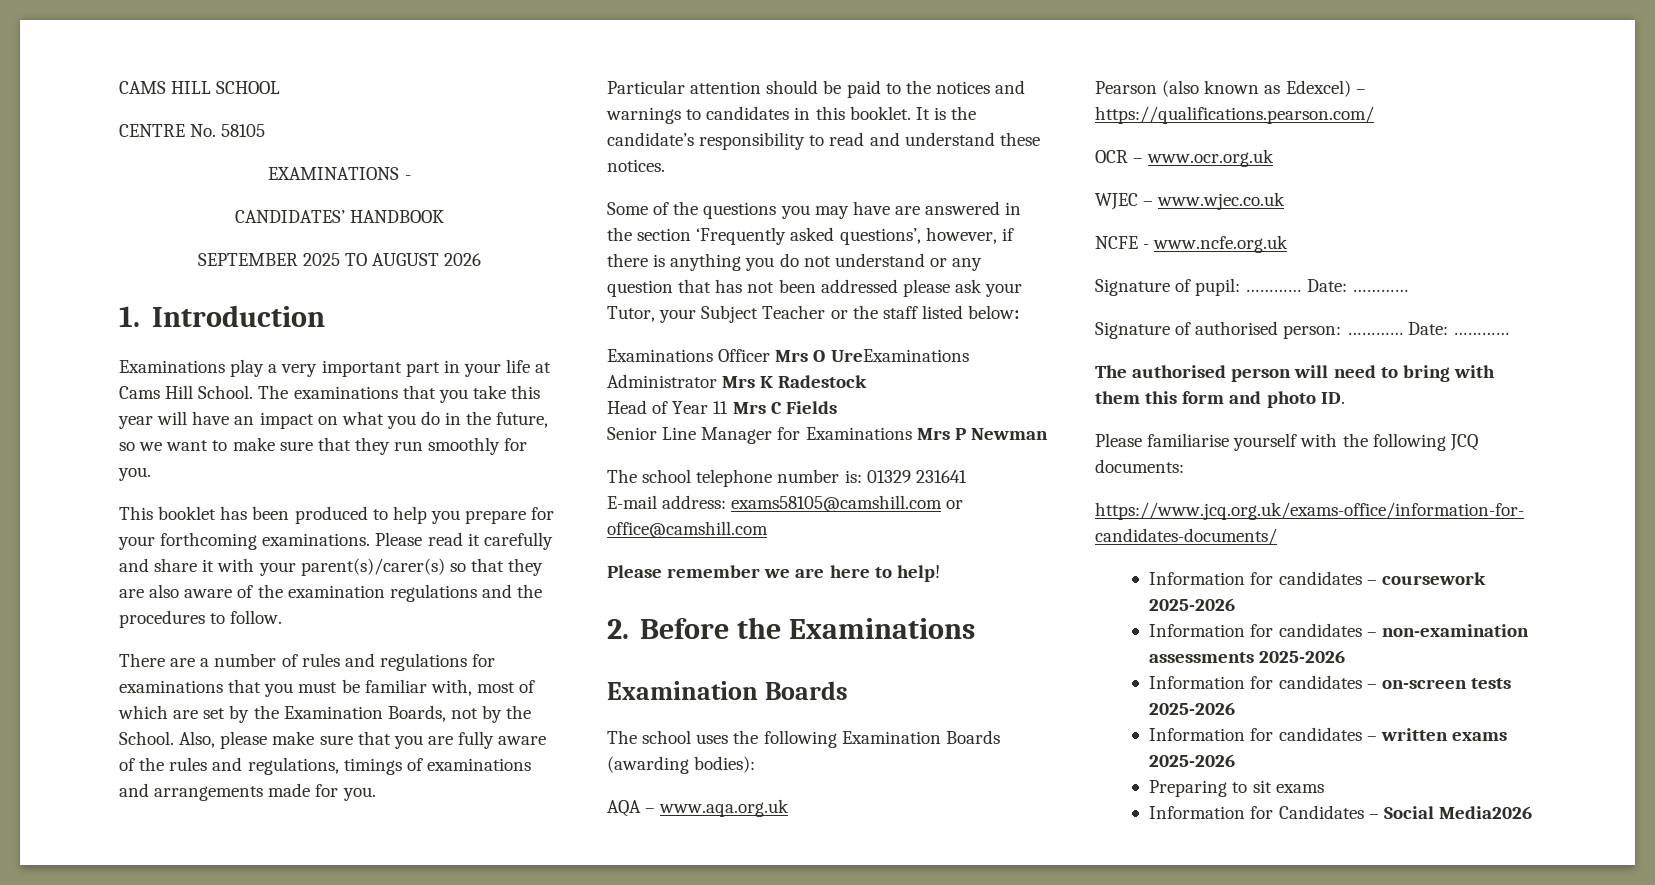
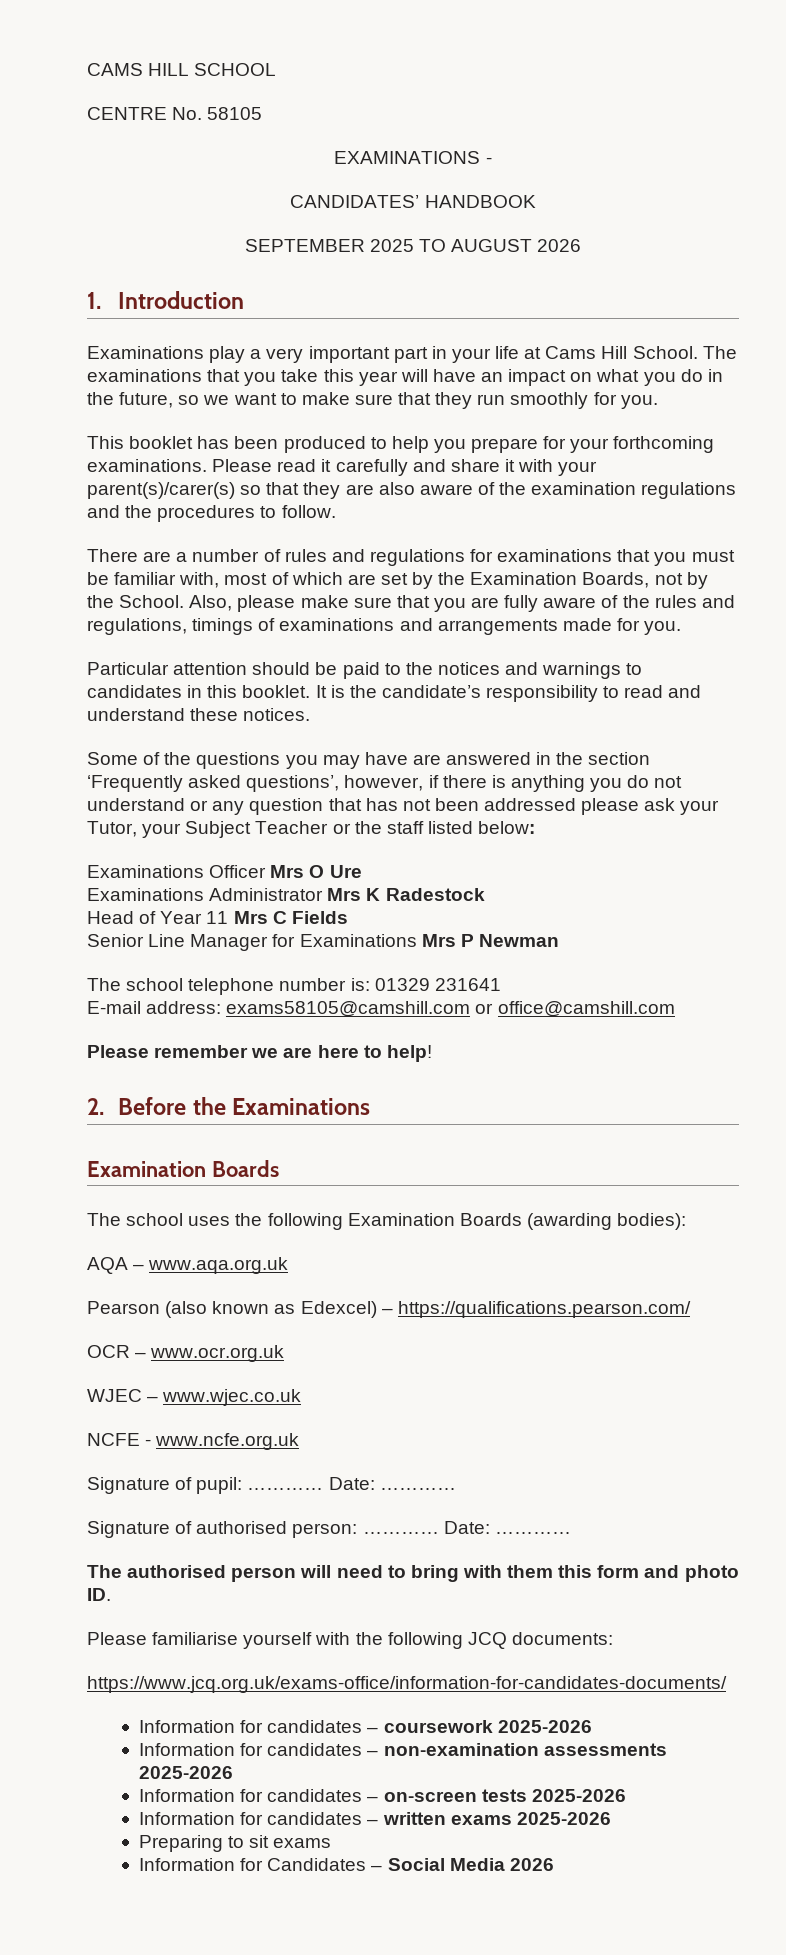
- Examinations Officer Mrs O UreExaminations Administrator Mrs K Radestock
+ Examinations Officer Mrs O Ure
+ Examinations Administrator Mrs K Radestock
- Information for Candidates – Social Media2026
+ Information for Candidates – Social Media 2026

